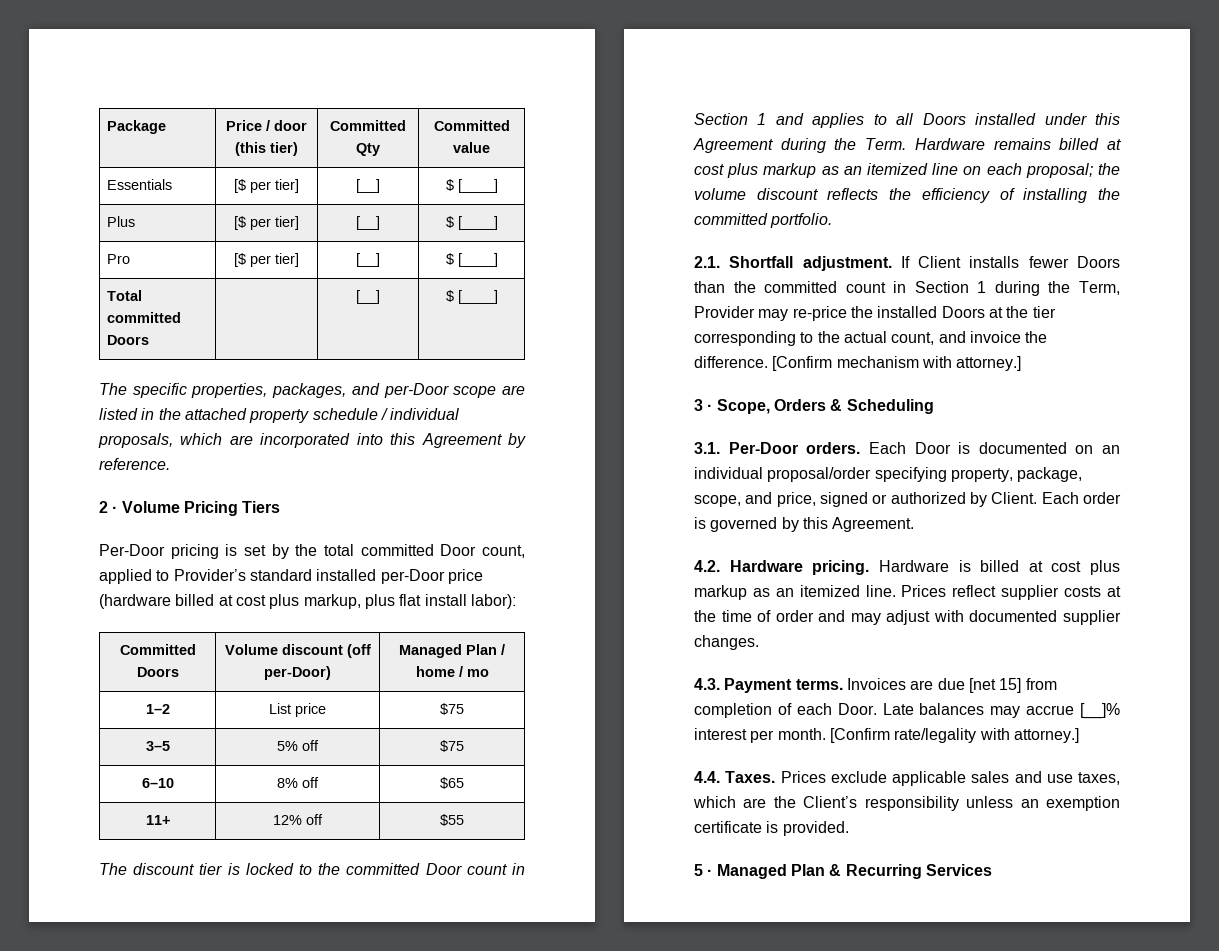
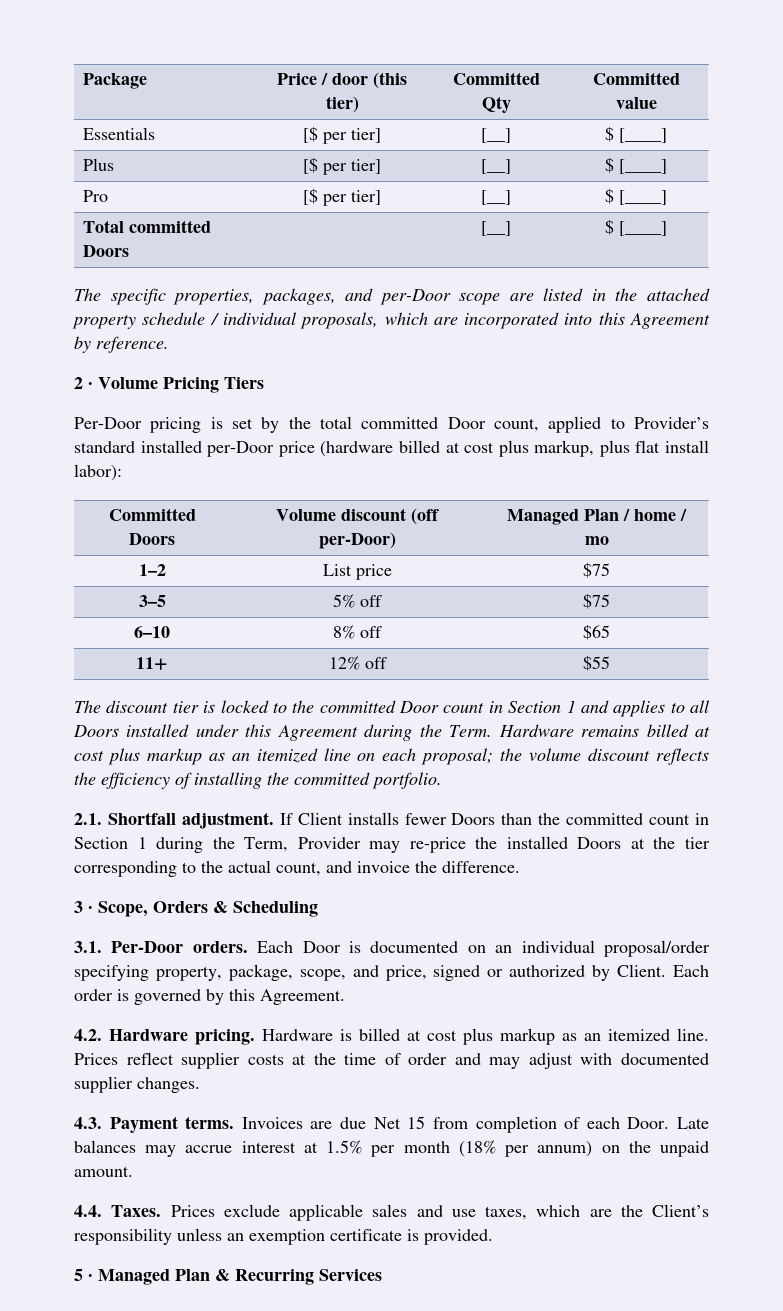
- [Confirm mechanism with attorney.]
- Invoices are due [net 15] from completion of each Door.
+ Invoices are due Net 15 from completion of each Door.
- Late balances may accrue [__]% interest per month. [Confirm rate/legality with attorney.]
+ Late balances may accrue interest at 1.5% per month (18% per annum) on the unpaid amount.

